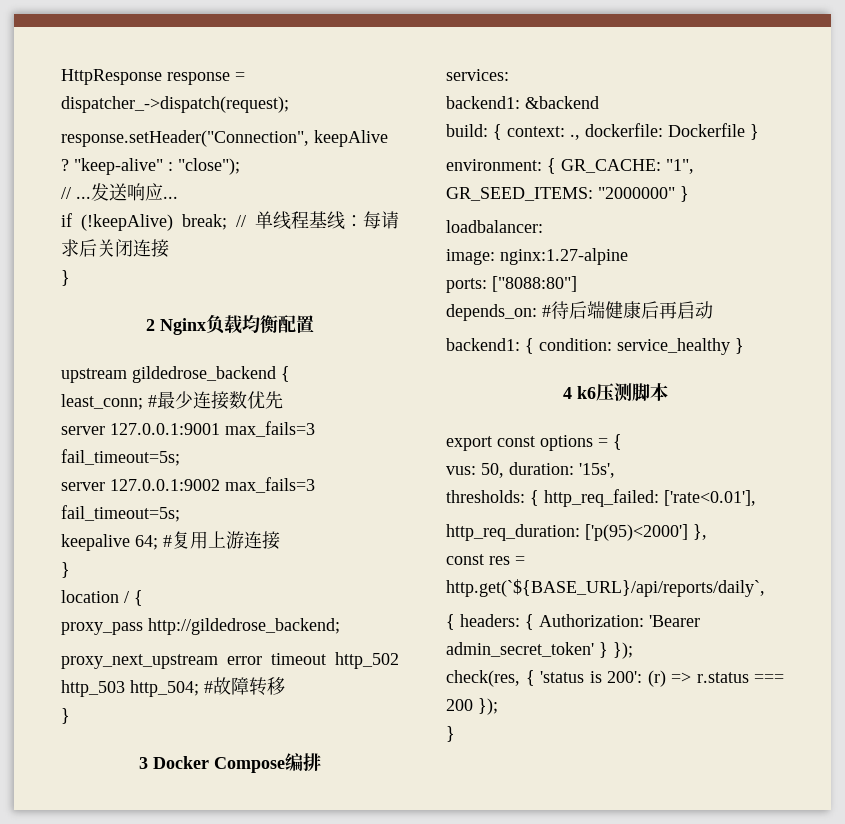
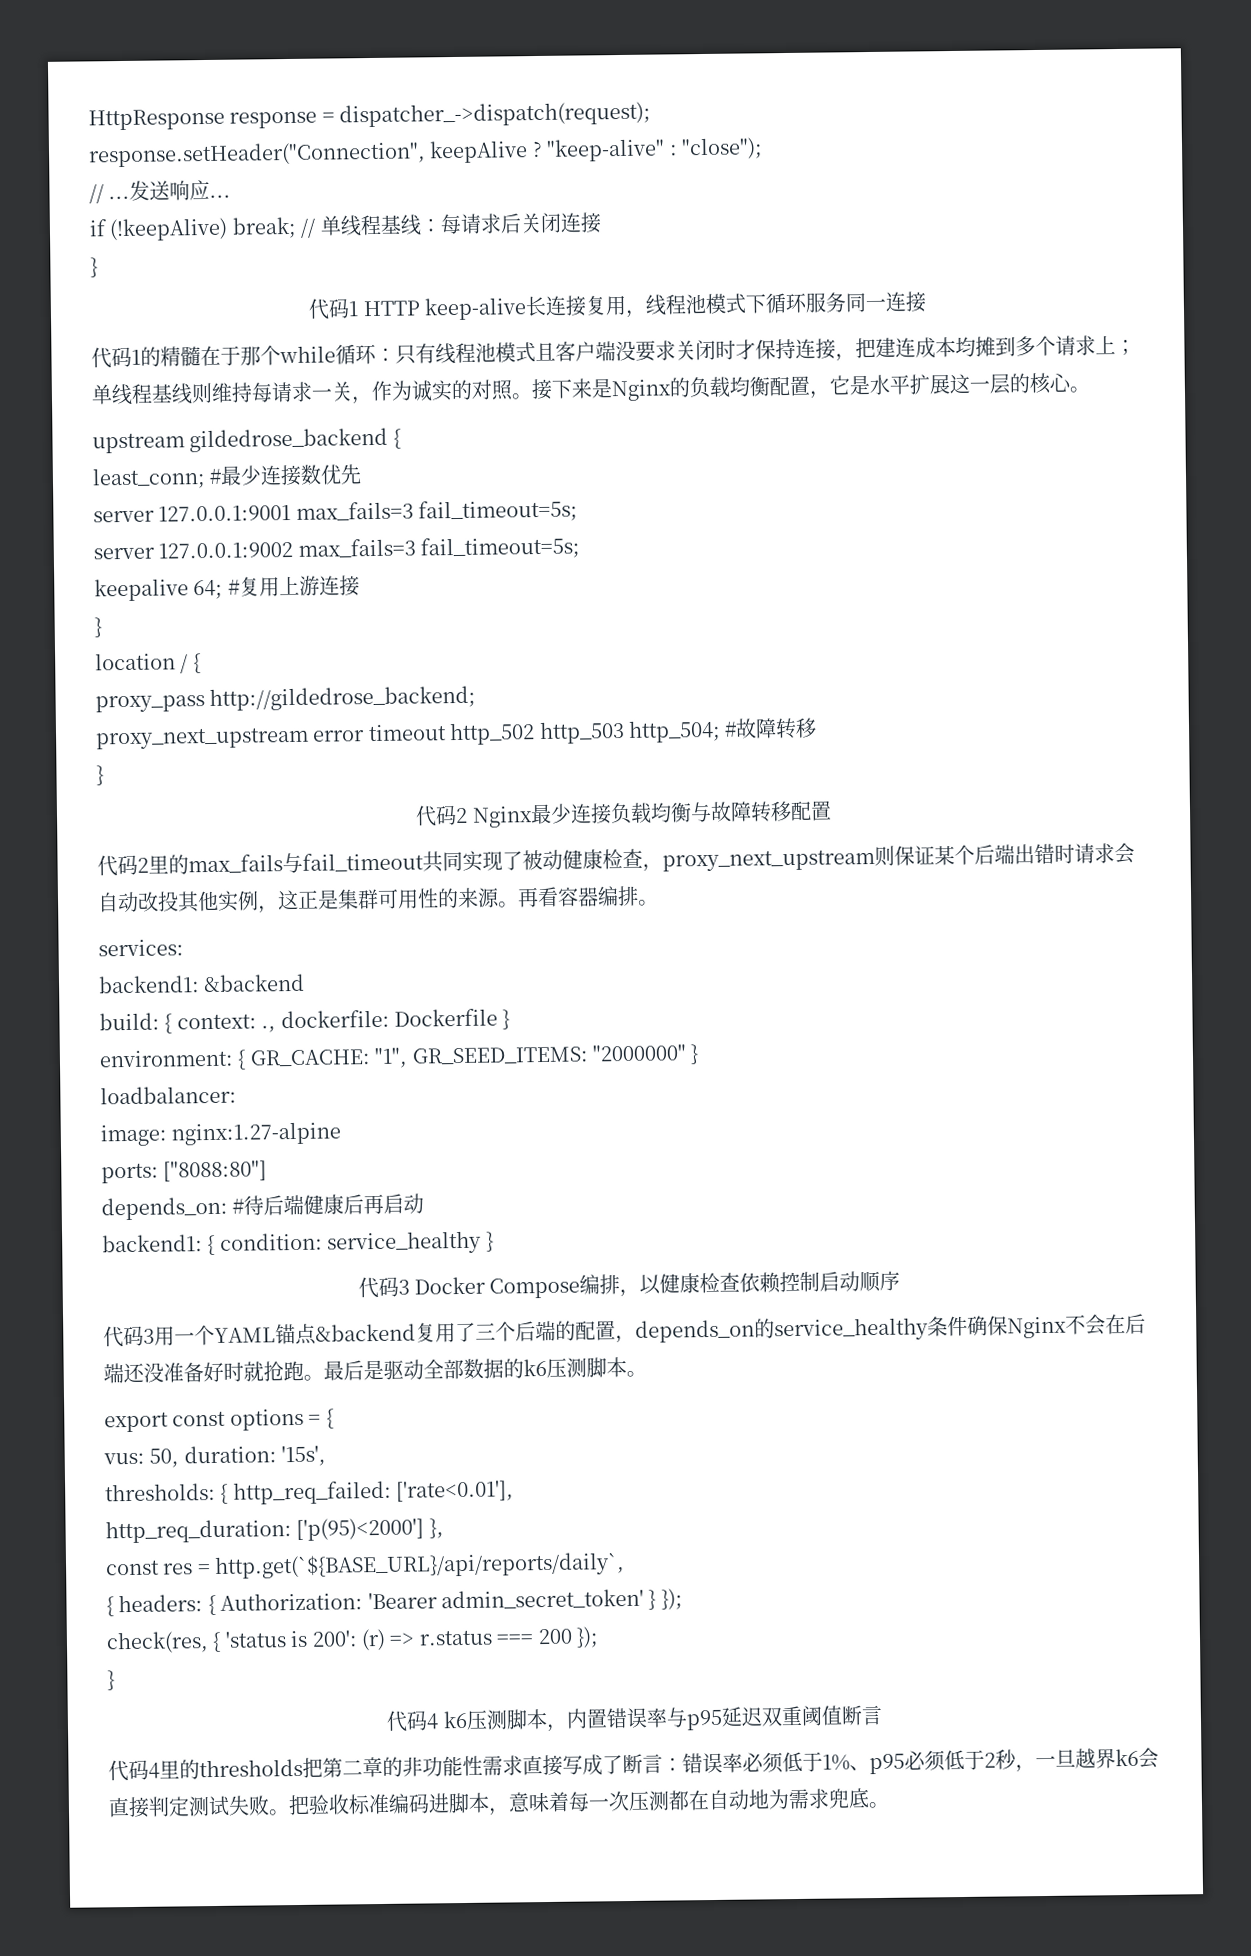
- 2 Nginx负载均衡配置
+ 代码1 HTTP keep-alive长连接复用，线程池模式下循环服务同一连接
+ 代码1的精髓在于那个while循环：只有线程池模式且客户端没要求关闭时才保持连接，把建连成本均摊到多个请求上；单线程基线则维持每请求一关，作为诚实的对照。接下来是Nginx的负载均衡配置，它是水平扩展这一层的核心。
- 3 Docker Compose编排
+ 代码2 Nginx最少连接负载均衡与故障转移配置
+ 代码2里的max_fails与fail_timeout共同实现了被动健康检查，proxy_next_upstream则保证某个后端出错时请求会自动改投其他实例，这正是集群可用性的来源。再看容器编排。
- 4 k6压测脚本
+ 代码3 Docker Compose编排，以健康检查依赖控制启动顺序
+ 代码3用一个YAML锚点&backend复用了三个后端的配置，depends_on的service_healthy条件确保Nginx不会在后端还没准备好时就抢跑。最后是驱动全部数据的k6压测脚本。
+ 代码4 k6压测脚本，内置错误率与p95延迟双重阈值断言
+ 代码4里的thresholds把第二章的非功能性需求直接写成了断言：错误率必须低于1%、p95必须低于2秒，一旦越界k6会直接判定测试失败。把验收标准编码进脚本，意味着每一次压测都在自动地为需求兜底。

